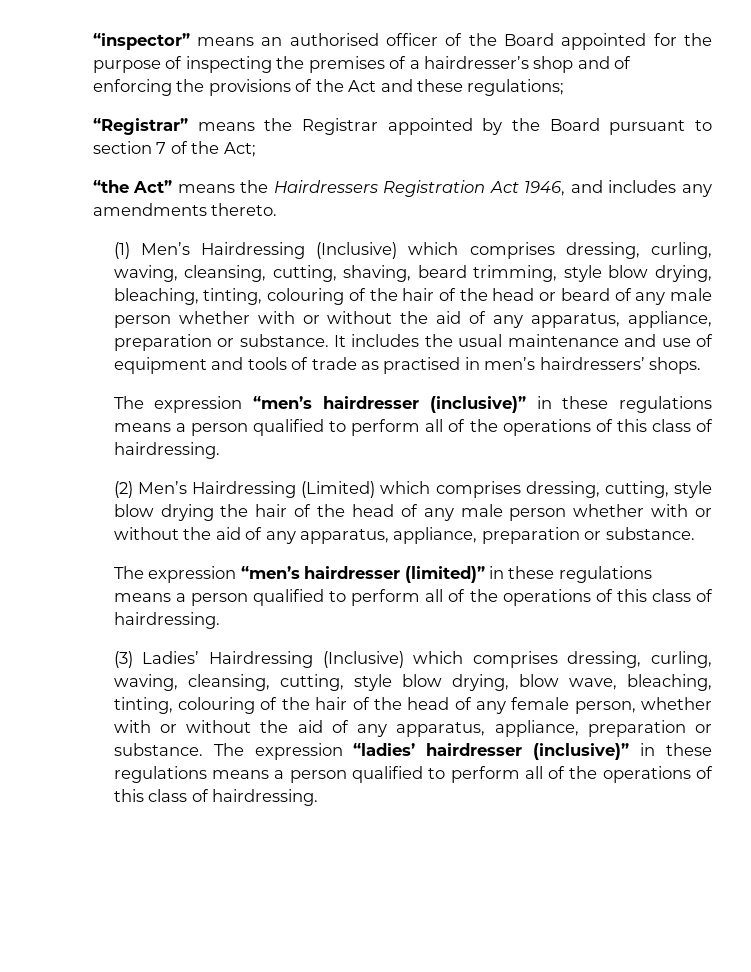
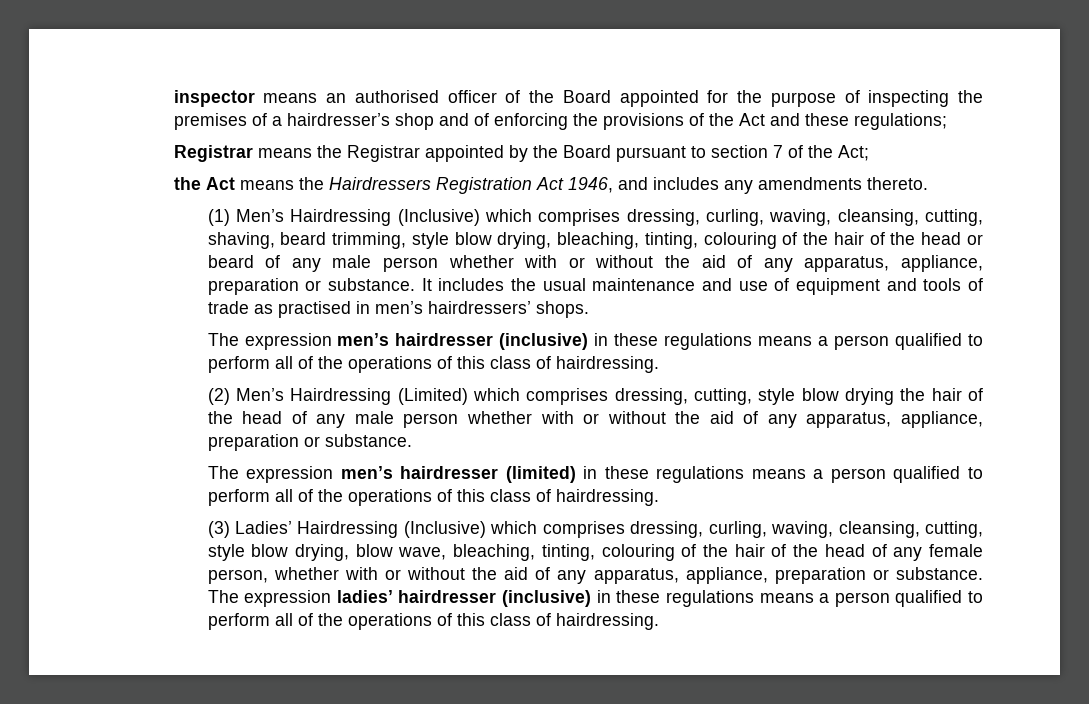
- “inspector” means an authorised officer of the Board appointed for the purpose of inspecting the premises of a hairdresser’s shop and of enforcing the provisions of the Act and these regulations;
+ inspector means an authorised officer of the Board appointed for the purpose of inspecting the premises of a hairdresser’s shop and of enforcing the provisions of the Act and these regulations;
- “Registrar” means the Registrar appointed by the Board pursuant to section 7 of the Act;
+ Registrar means the Registrar appointed by the Board pursuant to section 7 of the Act;
- “the Act” means the Hairdressers Registration Act 1946, and includes any amendments thereto.
+ the Act means the Hairdressers Registration Act 1946, and includes any amendments thereto.
- The expression “men’s hairdresser (inclusive)” in these regulations means a person qualified to perform all of the operations of this class of hairdressing.
+ The expression men’s hairdresser (inclusive) in these regulations means a person qualified to perform all of the operations of this class of hairdressing.
- The expression “men’s hairdresser (limited)” in these regulations means a person qualified to perform all of the operations of this class of hairdressing.
+ The expression men’s hairdresser (limited) in these regulations means a person qualified to perform all of the operations of this class of hairdressing.
- The expression “ladies’ hairdresser (inclusive)” in these regulations means a person qualified to perform all of the operations of this class of hairdressing.
+ The expression ladies’ hairdresser (inclusive) in these regulations means a person qualified to perform all of the operations of this class of hairdressing.

